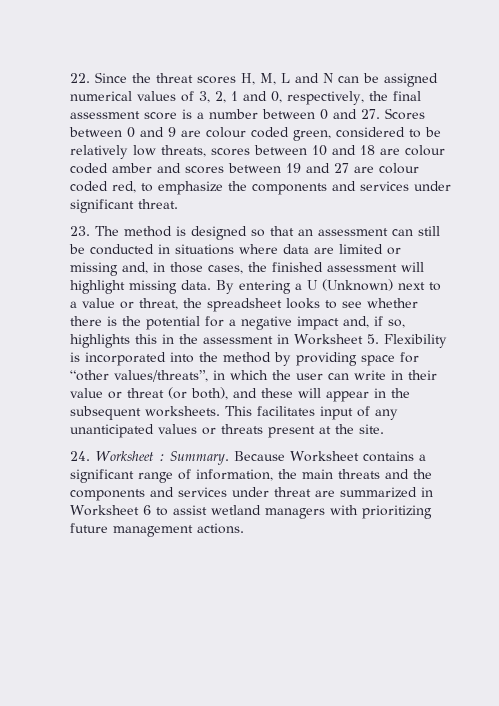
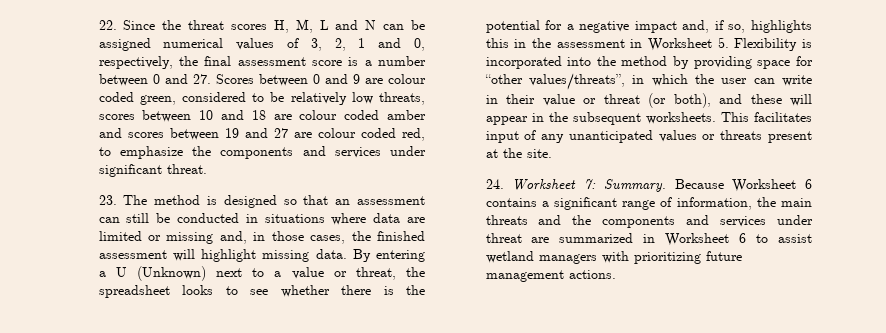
- 24. Worksheet : Summary.
+ 24. Worksheet 7: Summary.
- Because Worksheet contains a significant range of information, the main threats and the components and services under threat are summarized in Worksheet 6 to assist wetland managers with prioritizing future management actions.
+ Because Worksheet 6 contains a significant range of information, the main threats and the components and services under threat are summarized in Worksheet 6 to assist wetland managers with prioritizing future management actions.

